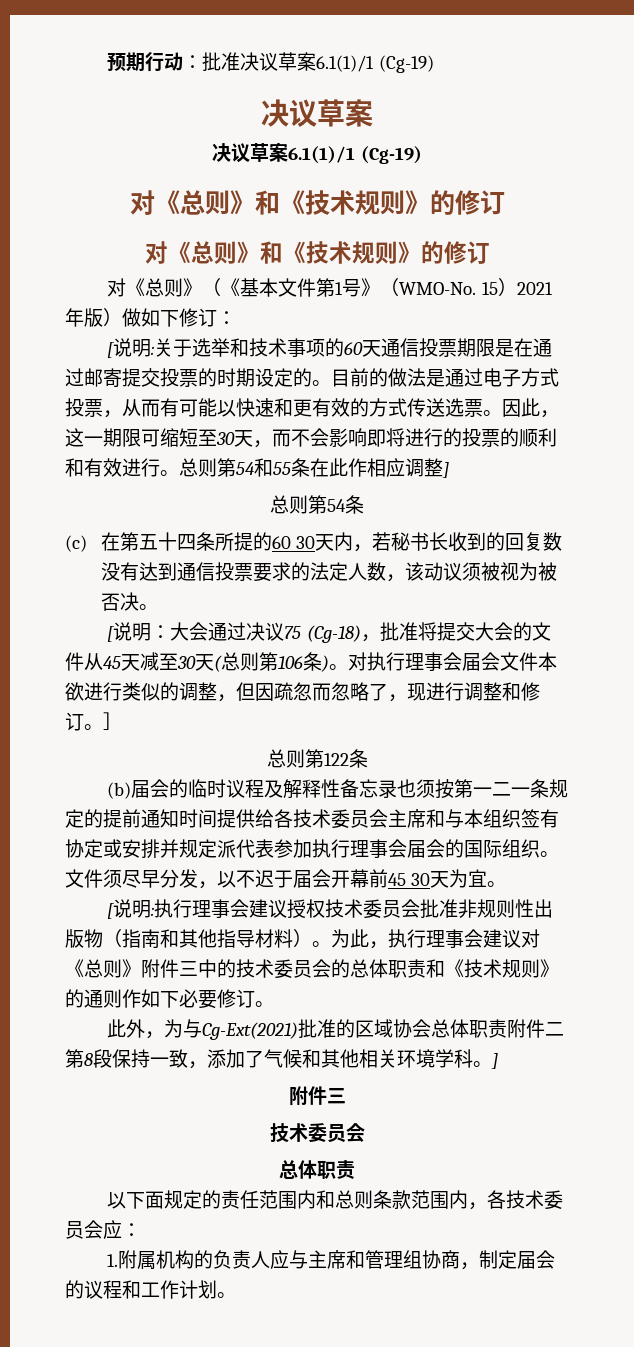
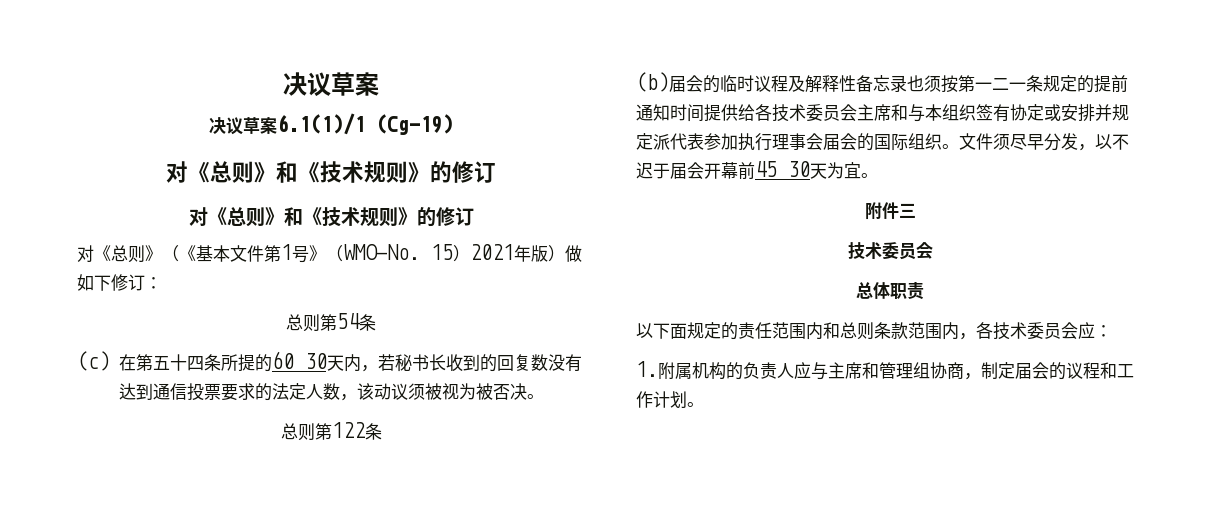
- 预期行动：批准决议草案6.1(1)/1 (Cg-19)
- [说明:关于选举和技术事项的60天通信投票期限是在通过邮寄提交投票的时期设定的。目前的做法是通过电子方式投票，从而有可能以快速和更有效的方式传送选票。因此，这一期限可缩短至30天，而不会影响即将进行的投票的顺利和有效进行。总则第54和55条在此作相应调整]
- [说明：大会通过决议75 (Cg-18)，批准将提交大会的文件从45天减至30天(总则第106条)。对执行理事会届会文件本欲进行类似的调整，但因疏忽而忽略了，现进行调整和修订。］
- [说明:执行理事会建议授权技术委员会批准非规则性出版物（指南和其他指导材料）。为此，执行理事会建议对《总则》附件三中的技术委员会的总体职责和《技术规则》的通则作如下必要修订。
- 此外，为与Cg-Ext(2021)批准的区域协会总体职责附件二第8段保持一致，添加了气候和其他相关环境学科。]

